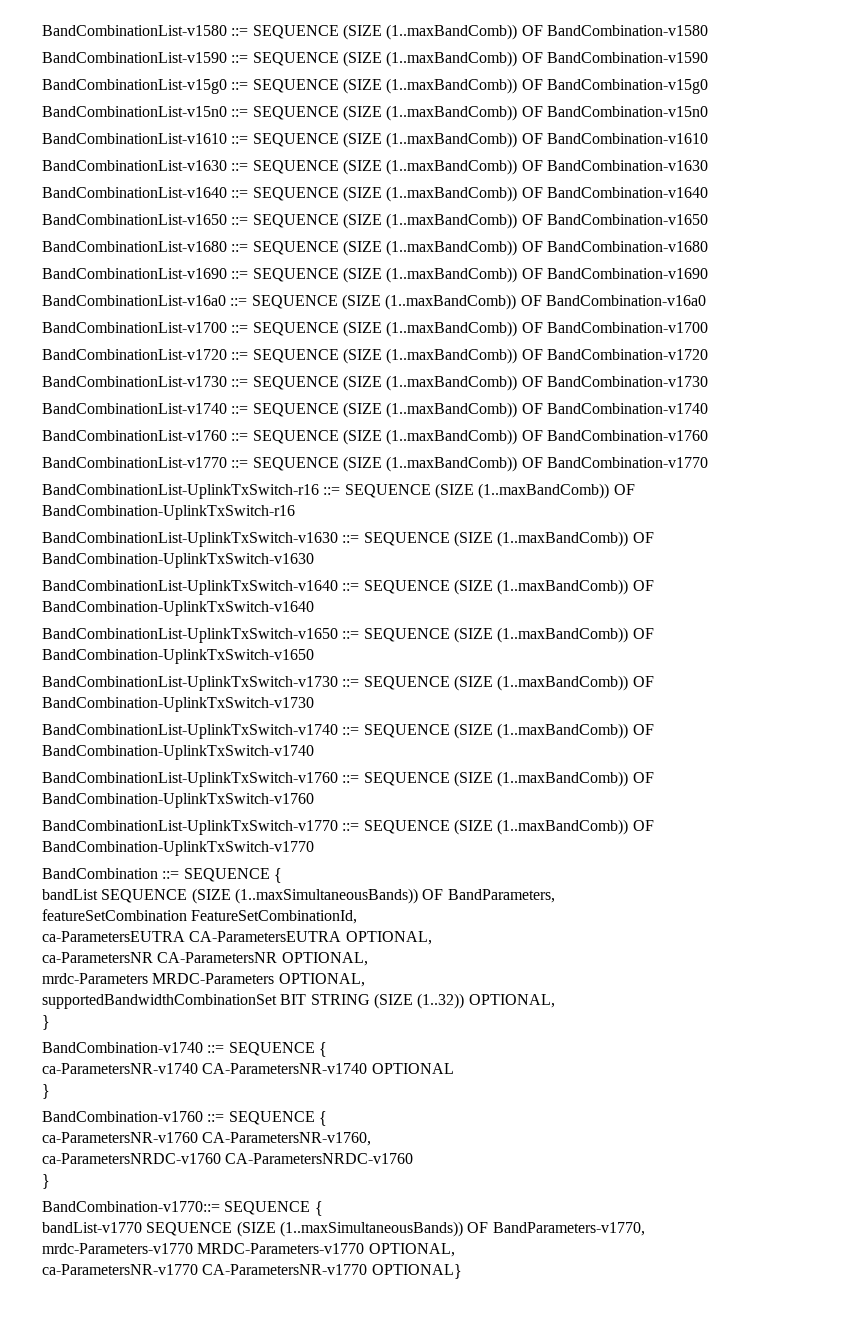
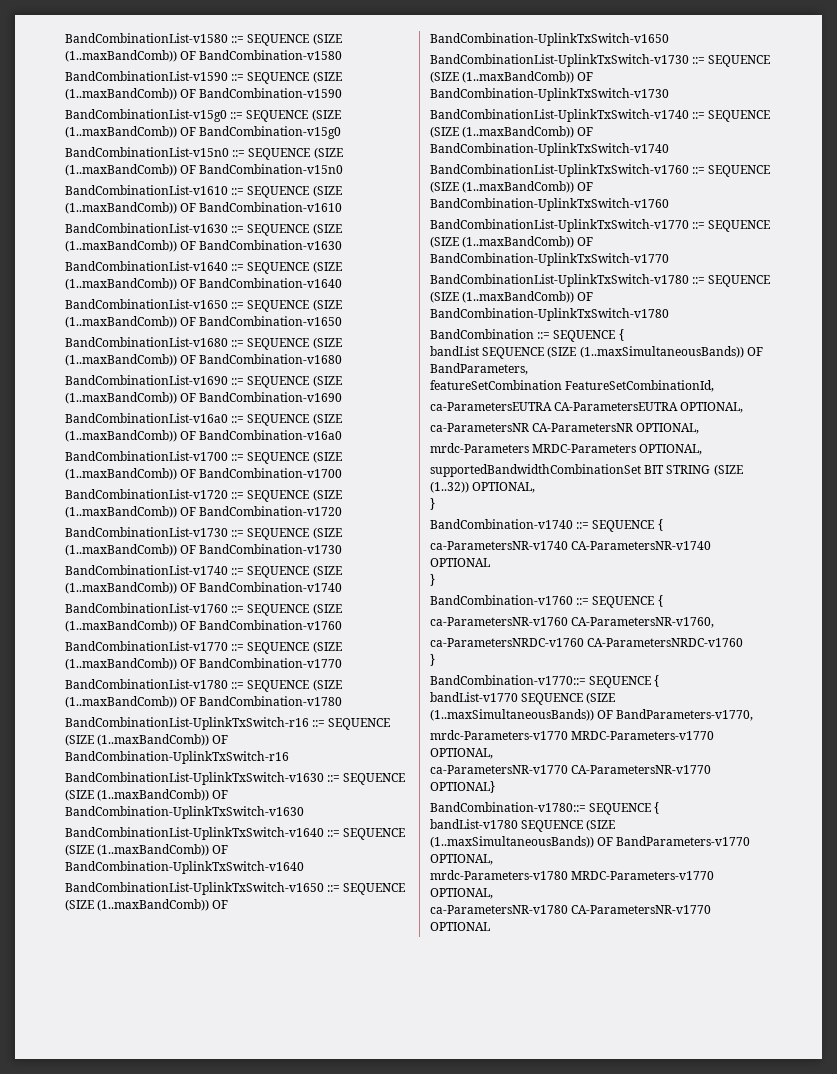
+ BandCombinationList-v1780 ::= SEQUENCE (SIZE (1..maxBandComb)) OF BandCombination-v1780
+ BandCombinationList-UplinkTxSwitch-v1780 ::= SEQUENCE (SIZE (1..maxBandComb)) OF BandCombination-UplinkTxSwitch-v1780
+ BandCombination-v1780::= SEQUENCE {
+ bandList-v1780 SEQUENCE (SIZE (1..maxSimultaneousBands)) OF BandParameters-v1770 OPTIONAL,
+ mrdc-Parameters-v1780 MRDC-Parameters-v1770 OPTIONAL,
+ ca-ParametersNR-v1780 CA-ParametersNR-v1770 OPTIONAL

